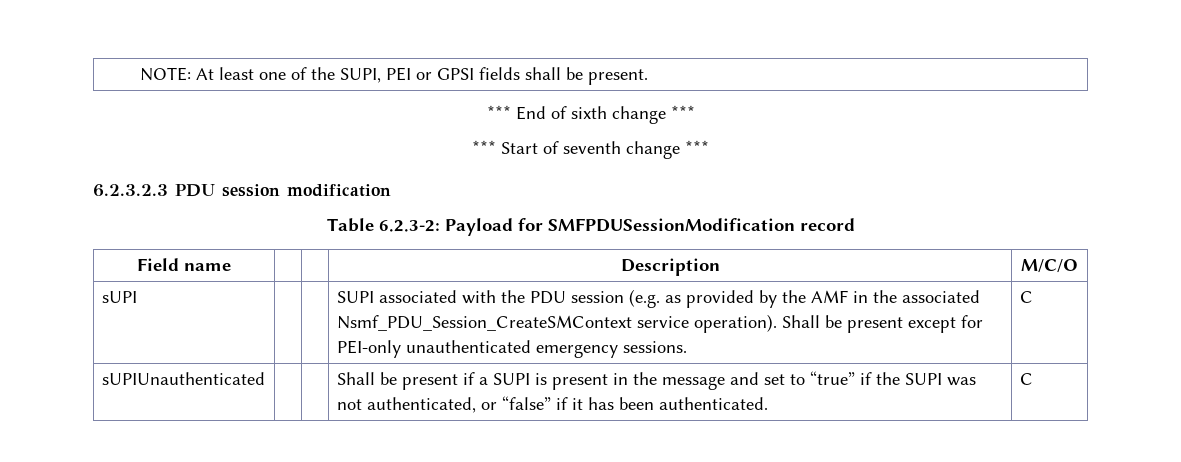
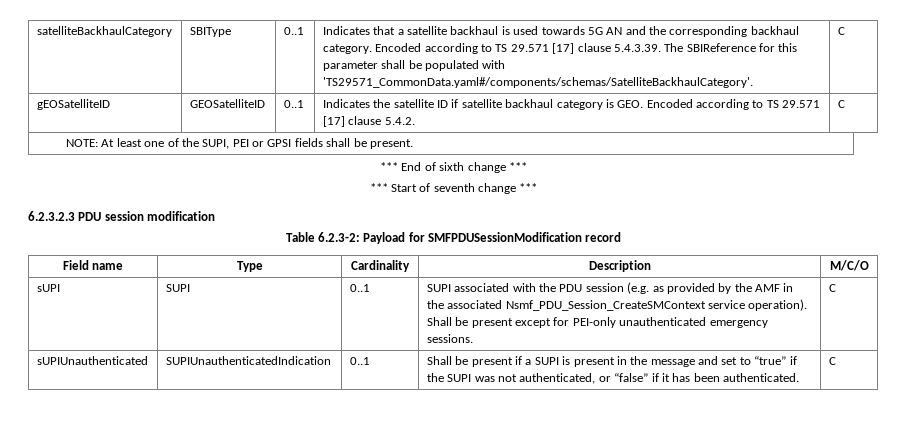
+ satelliteBackhaulCategory | SBIType | 0..1 | Indicates that a satellite backhaul is used towards 5G AN and the corresponding backhaul category. Encoded according to TS 29.571 [17] clause 5.4.3.39. The SBIReference for this parameter shall be populated with 'TS29571_CommonData.yaml#/components/schemas/SatelliteBackhaulCategory'. | C
+ gEOSatelliteID | GEOSatelliteID | 0..1 | Indicates the satellite ID if satellite backhaul category is GEO. Encoded according to TS 29.571 [17] clause 5.4.2. | C
- Field name | | | Description | M/C/O
+ Field name | Type | Cardinality | Description | M/C/O
- sUPI | | | SUPI associated with the PDU session (e.g. as provided by the AMF in the associated Nsmf_PDU_Session_CreateSMContext service operation). Shall be present except for PEI-only unauthenticated emergency sessions. | C
+ sUPI | SUPI | 0..1 | SUPI associated with the PDU session (e.g. as provided by the AMF in the associated Nsmf_PDU_Session_CreateSMContext service operation). Shall be present except for PEI-only unauthenticated emergency sessions. | C
- sUPIUnauthenticated | | | Shall be present if a SUPI is present in the message and set to “true” if the SUPI was not authenticated, or “false” if it has been authenticated. | C
+ sUPIUnauthenticated | SUPIUnauthenticatedIndication | 0..1 | Shall be present if a SUPI is present in the message and set to “true” if the SUPI was not authenticated, or “false” if it has been authenticated. | C

